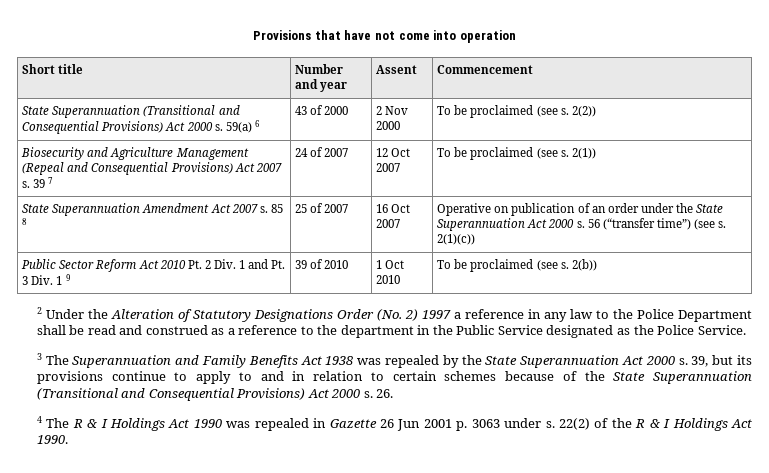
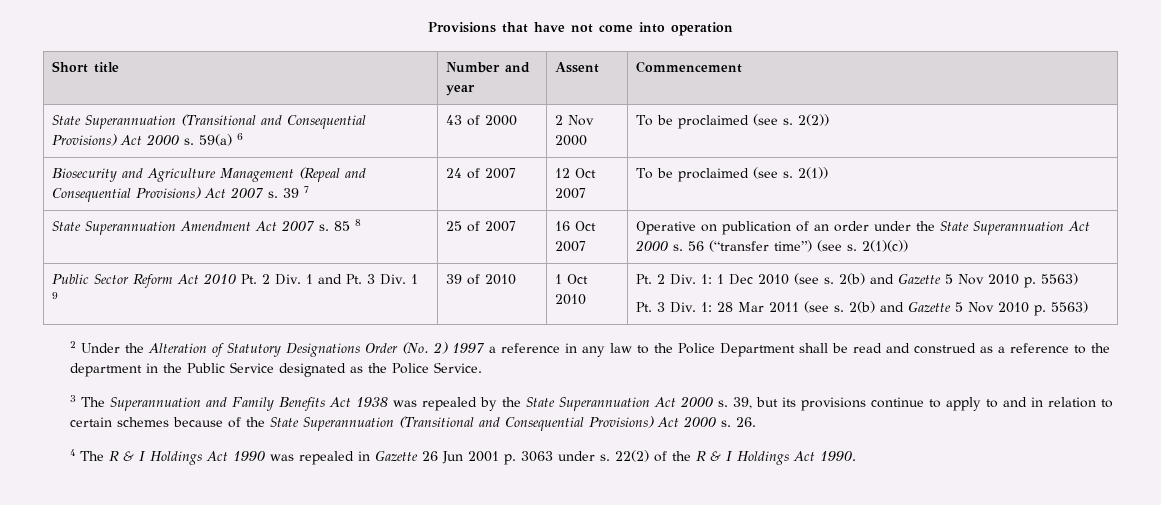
- To be proclaimed (see s. 2(b))
+ Pt. 2 Div. 1: 1 Dec 2010 (see s. 2(b) and Gazette 5 Nov 2010 p. 5563)
+ Pt. 3 Div. 1: 28 Mar 2011 (see s. 2(b) and Gazette 5 Nov 2010 p. 5563)

